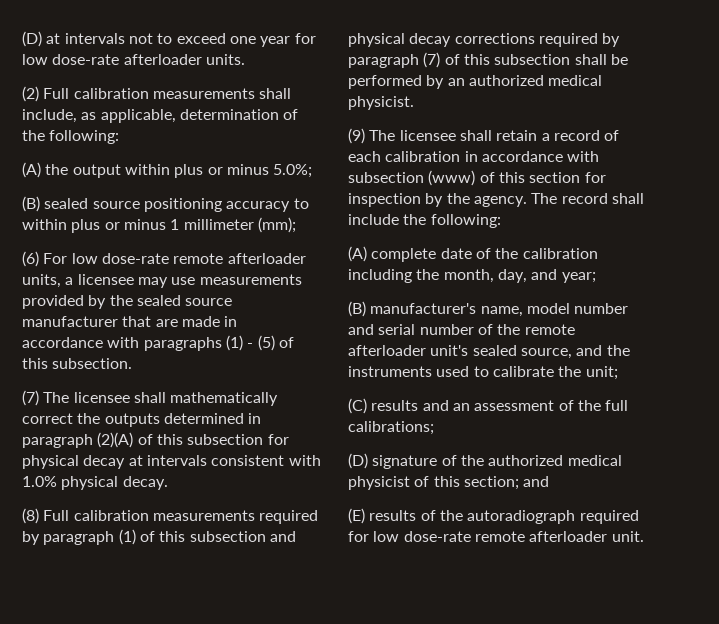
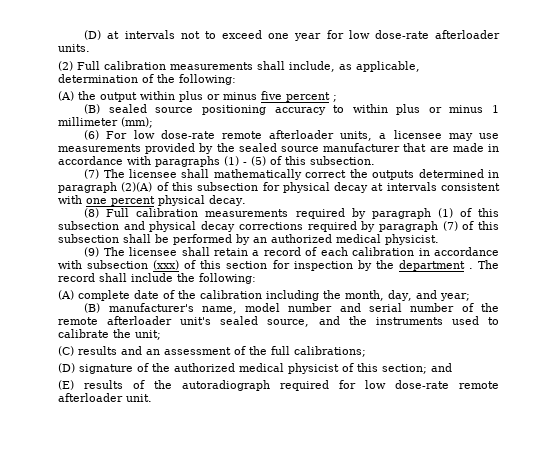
- (A) the output within plus or minus 5.0%;
+ (A) the output within plus or minus five percent ;
- (7) The licensee shall mathematically correct the outputs determined in paragraph (2)(A) of this subsection for physical decay at intervals consistent with 1.0% physical decay.
+ (7) The licensee shall mathematically correct the outputs determined in paragraph (2)(A) of this subsection for physical decay at intervals consistent with one percent physical decay.
- (9) The licensee shall retain a record of each calibration in accordance with subsection (www) of this section for inspection by the agency.
+ (9) The licensee shall retain a record of each calibration in accordance with subsection (xxx) of this section for inspection by the department .

